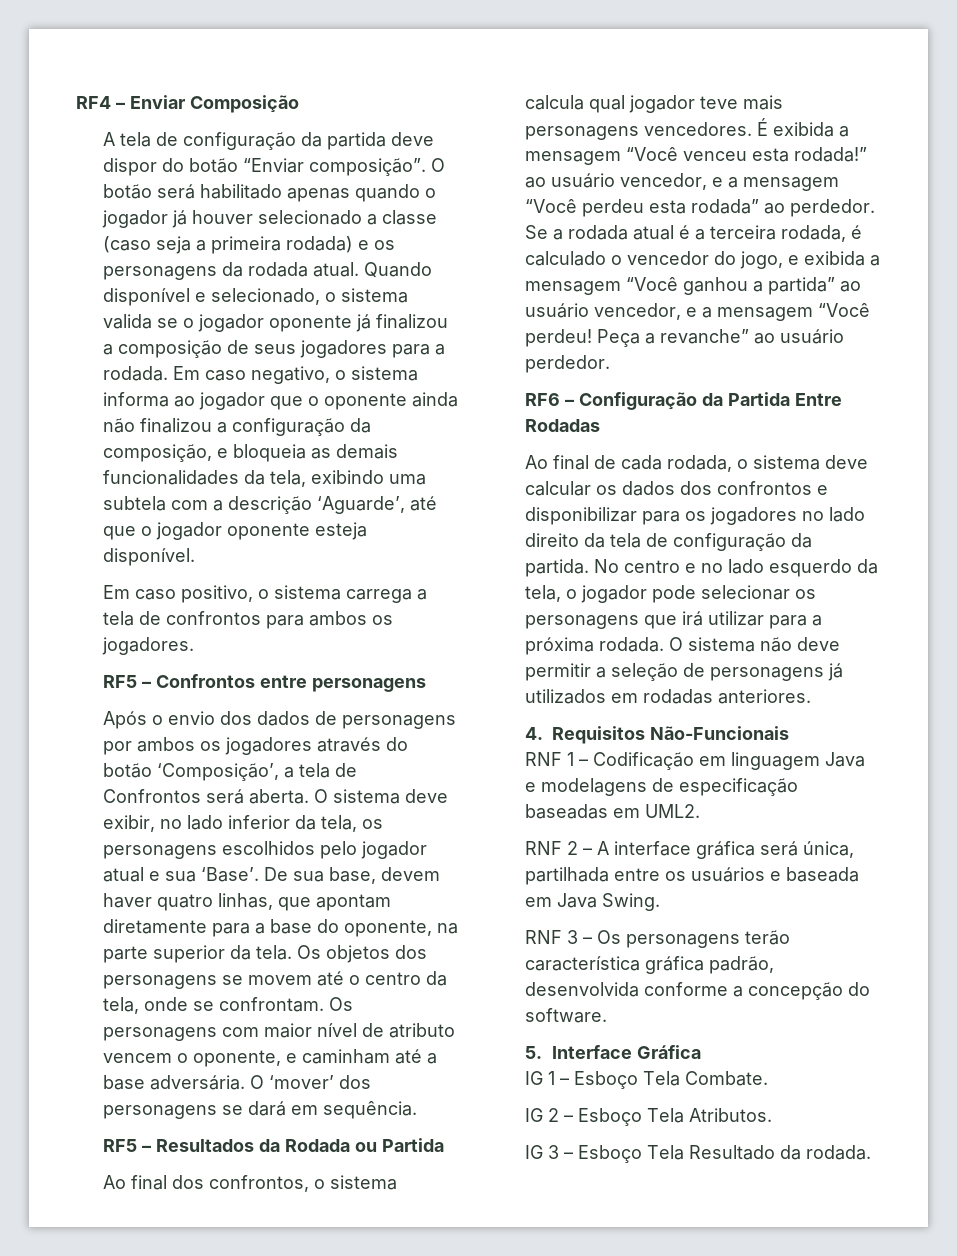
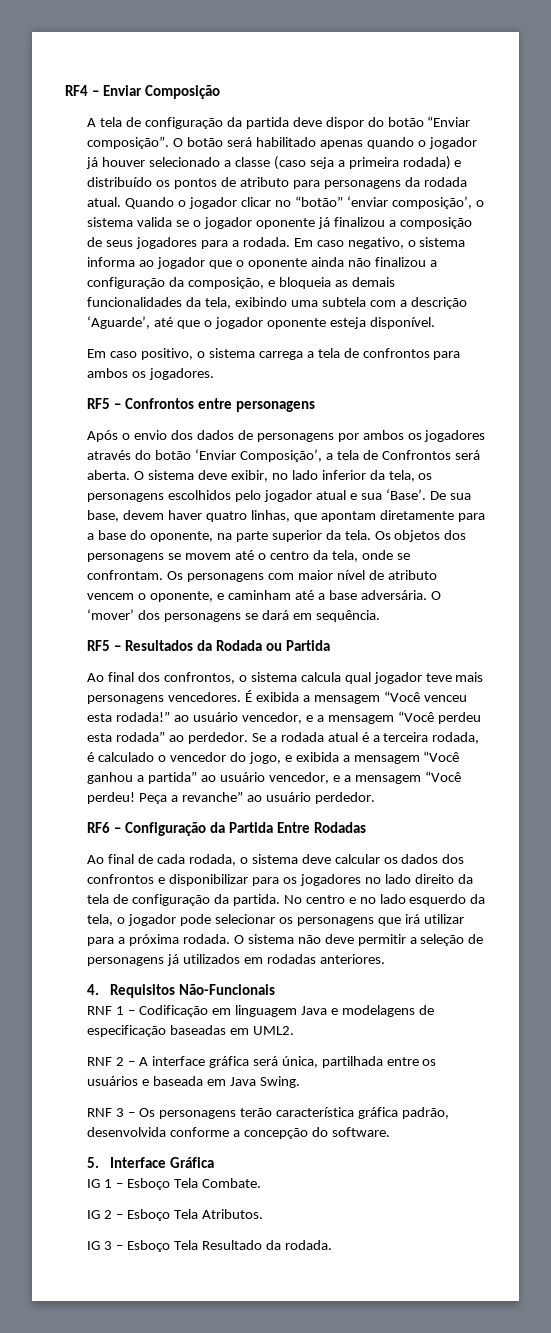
- O botão será habilitado apenas quando o jogador já houver selecionado a classe (caso seja a primeira rodada) e os personagens da rodada atual.
+ O botão será habilitado apenas quando o jogador já houver selecionado a classe (caso seja a primeira rodada) e distribuído os pontos de atributo para personagens da rodada atual.
- Quando disponível e selecionado, o sistema valida se o jogador oponente já finalizou a composição de seus jogadores para a rodada.
+ Quando o jogador clicar no “botão” ‘enviar composição’, o sistema valida se o jogador oponente já finalizou a composição de seus jogadores para a rodada.
- Após o envio dos dados de personagens por ambos os jogadores através do botão ‘Composição’, a tela de Confrontos será aberta.
+ Após o envio dos dados de personagens por ambos os jogadores através do botão ‘Enviar Composição’, a tela de Confrontos será aberta.

